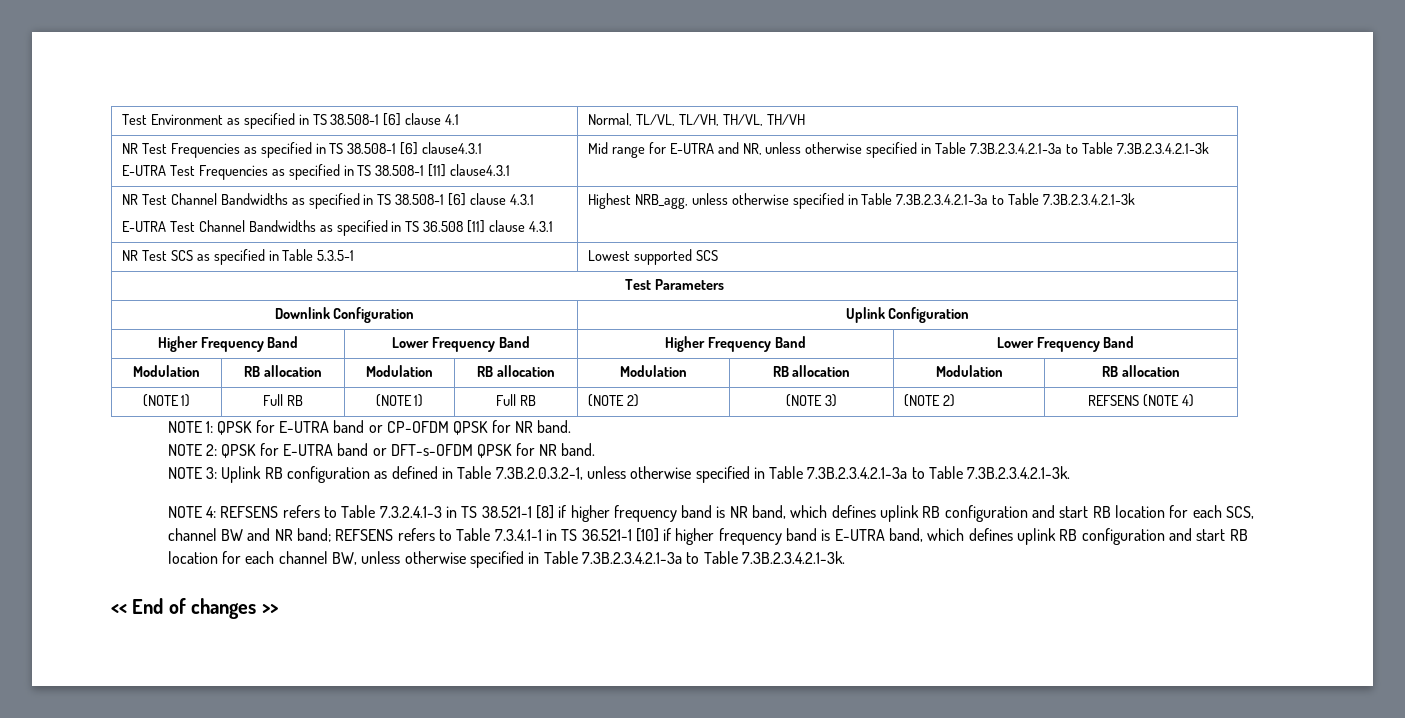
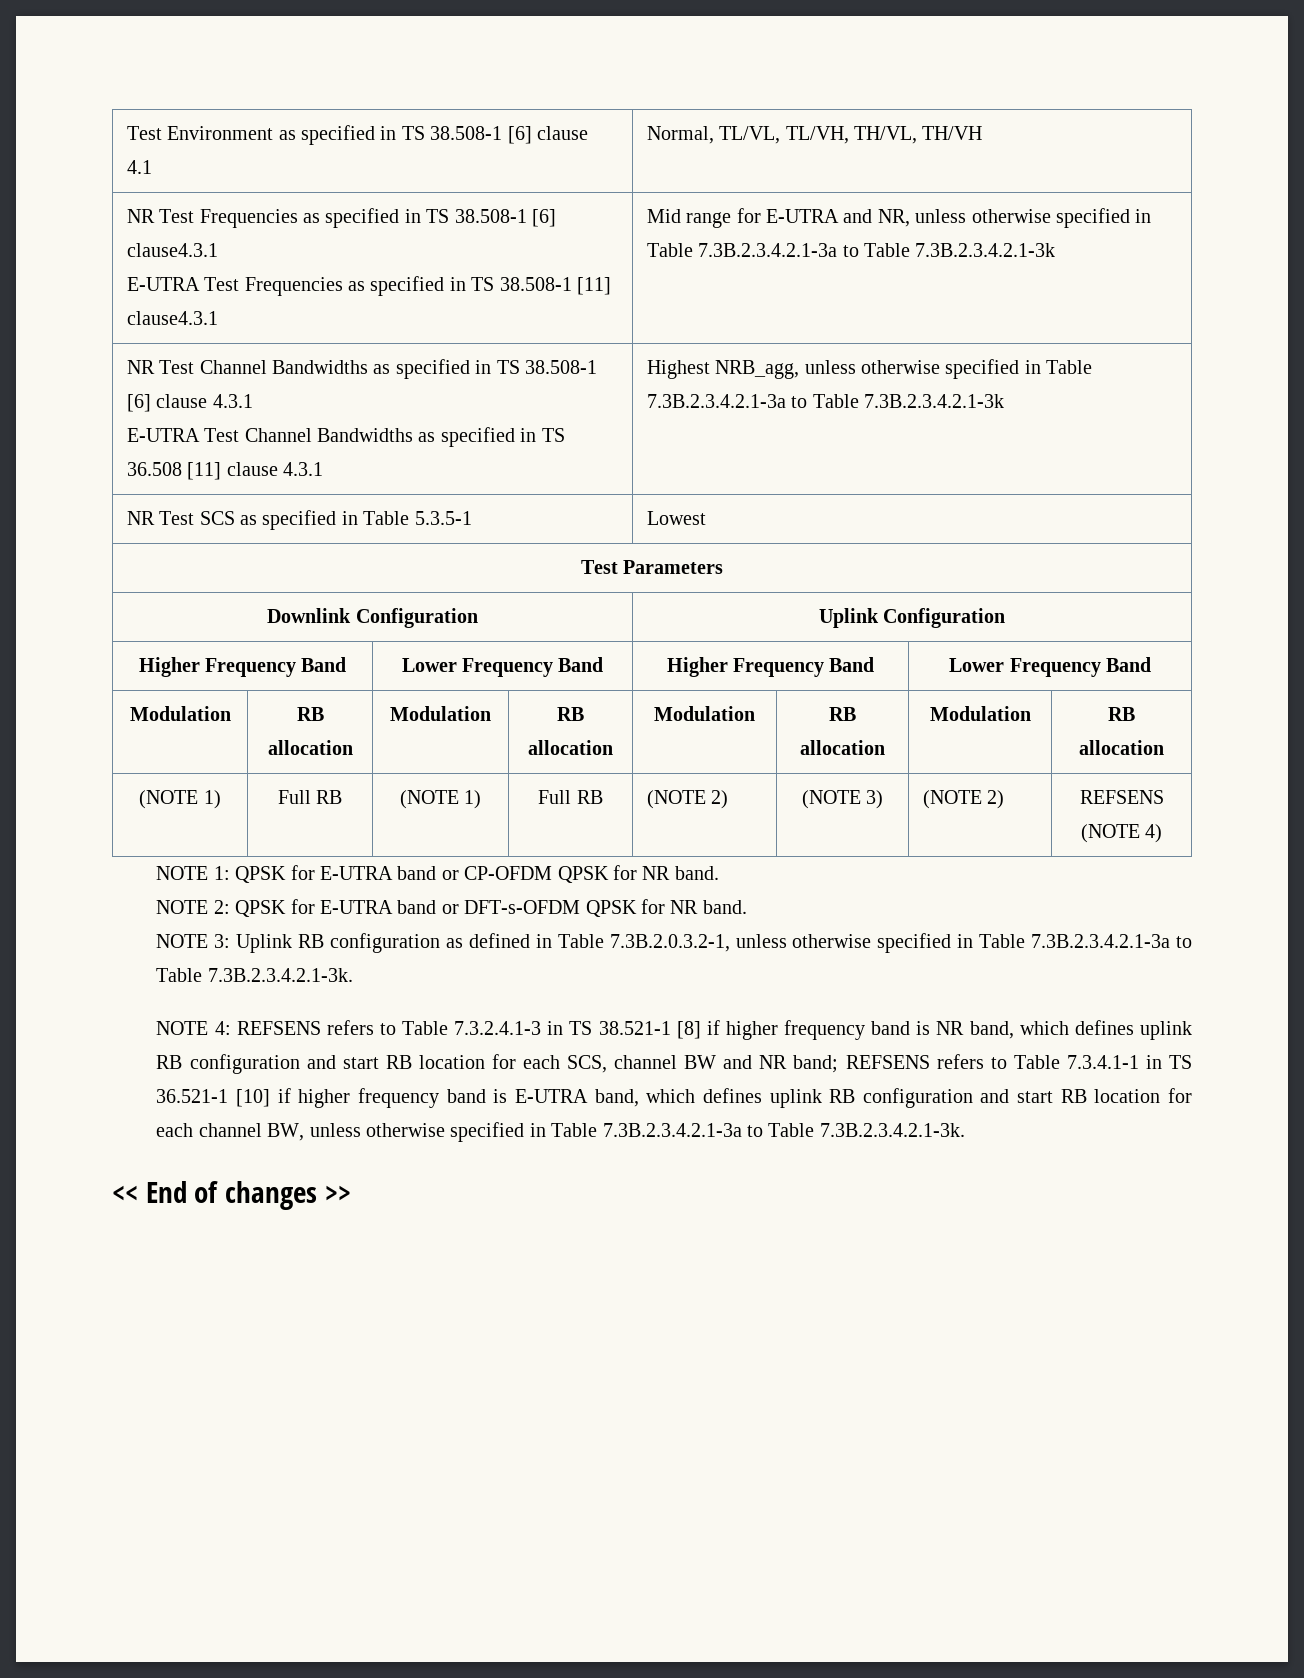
- NR Test SCS as specified in Table 5.3.5-1 | Lowest supported SCS
+ NR Test SCS as specified in Table 5.3.5-1 | Lowest

